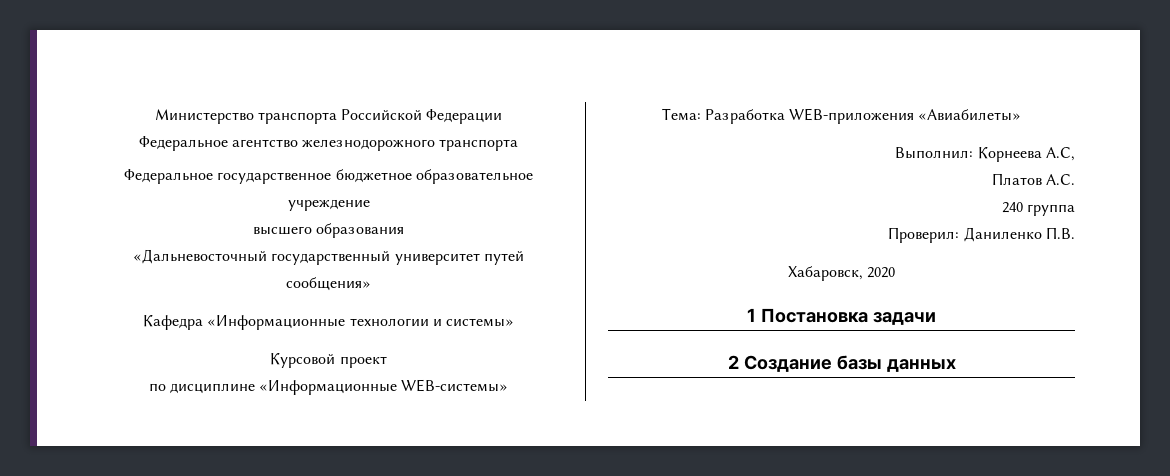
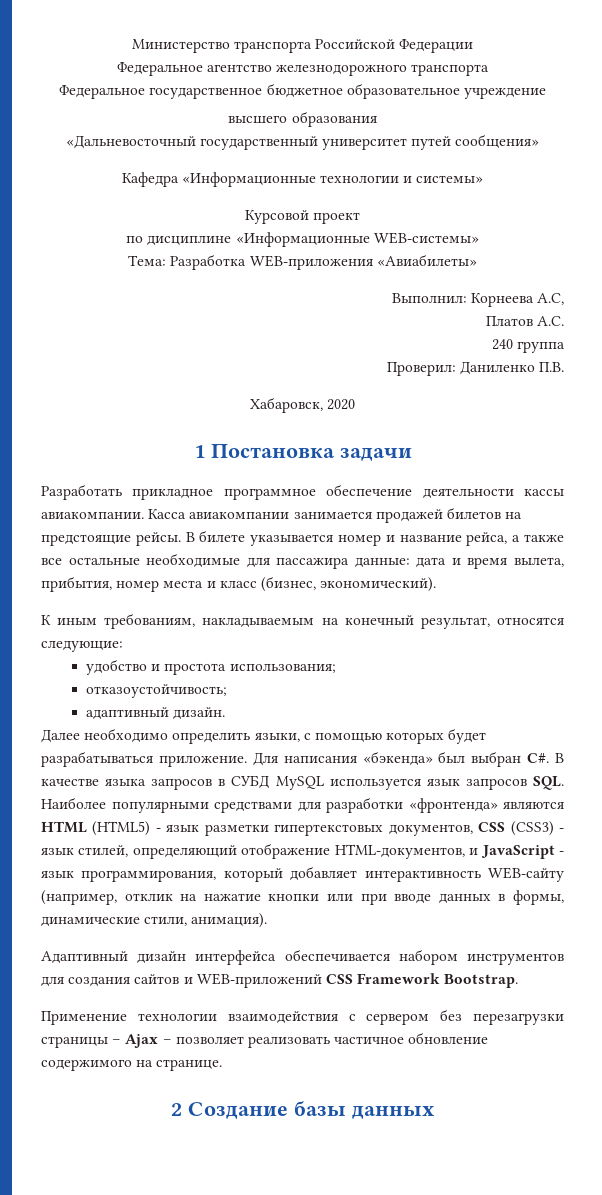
+ Разработать прикладное программное обеспечение деятельности кассы авиакомпании. Касса авиакомпании занимается продажей билетов на предстоящие рейсы. В билете указывается номер и название рейса, а также все остальные необходимые для пассажира данные: дата и время вылета, прибытия, номер места и класс (бизнес, экономический).
+ К иным требованиям, накладываемым на конечный результат, относятся следующие:
+ удобство и простота использования;
+ отказоустойчивость;
+ адаптивный дизайн.
+ Далее необходимо определить языки, с помощью которых будет разрабатываться приложение. Для написания «бэкенда» был выбран C#. В качестве языка запросов в СУБД MySQL используется язык запросов SQL. Наиболее популярными средствами для разработки «фронтенда» являются HTML (HTML5) - язык разметки гипертекстовых документов, CSS (CSS3) - язык стилей, определяющий отображение HTML-документов, и JavaScript - язык программирования, который добавляет интерактивность WEB-сайту (например, отклик на нажатие кнопки или при вводе данных в формы, динамические стили, анимация).
+ Адаптивный дизайн интерфейса обеспечивается набором инструментов для создания сайтов и WEB-приложений CSS Framework Bootstrap.
+ Применение технологии взаимодействия с сервером без перезагрузки страницы – Ajax – позволяет реализовать частичное обновление содержимого на странице.

